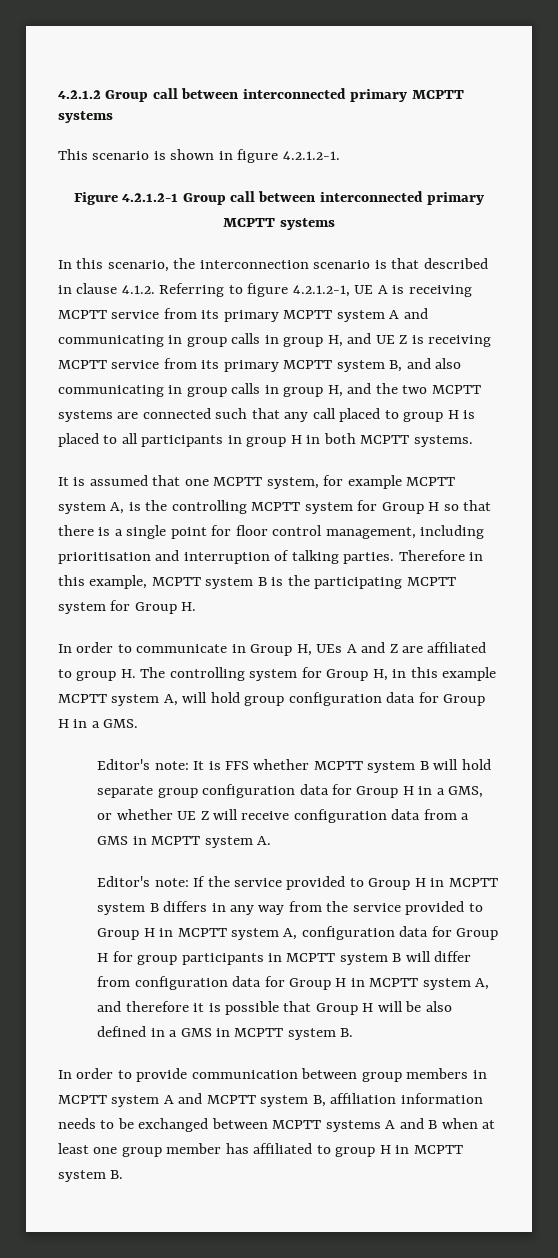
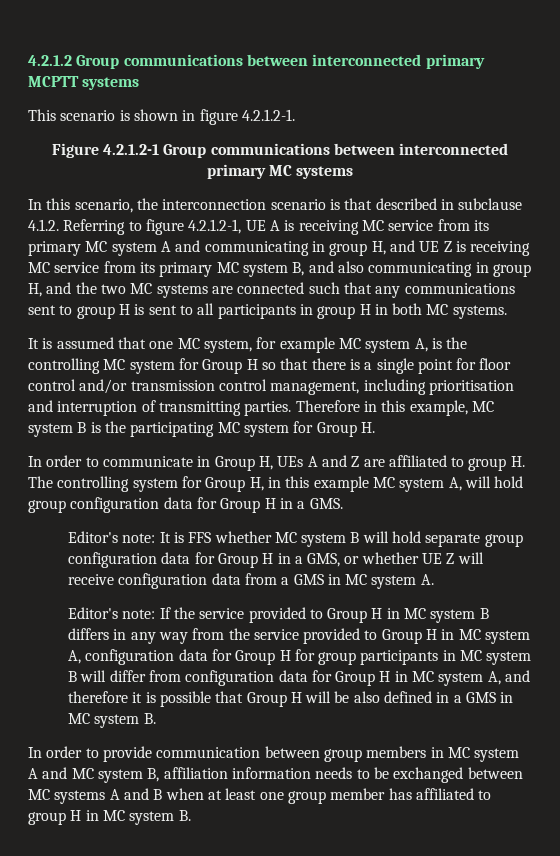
- 4.2.1.2 Group call between interconnected primary MCPTT systems
+ 4.2.1.2 Group communications between interconnected primary MCPTT systems
- Figure 4.2.1.2-1 Group call between interconnected primary MCPTT systems
+ Figure 4.2.1.2-1 Group communications between interconnected primary MC systems
- In this scenario, the interconnection scenario is that described in clause 4.1.2. Referring to figure 4.2.1.2-1, UE A is receiving MCPTT service from its primary MCPTT system A and communicating in group calls in group H, and UE Z is receiving MCPTT service from its primary MCPTT system B, and also communicating in group calls in group H, and the two MCPTT systems are connected such that any call placed to group H is placed to all participants in group H in both MCPTT systems.
+ In this scenario, the interconnection scenario is that described in subclause 4.1.2. Referring to figure 4.2.1.2-1, UE A is receiving MC service from its primary MC system A and communicating in group H, and UE Z is receiving MC service from its primary MC system B, and also communicating in group H, and the two MC systems are connected such that any communications sent to group H is sent to all participants in group H in both MC systems.
- It is assumed that one MCPTT system, for example MCPTT system A, is the controlling MCPTT system for Group H so that there is a single point for floor control management, including prioritisation and interruption of talking parties.
+ It is assumed that one MC system, for example MC system A, is the controlling MC system for Group H so that there is a single point for floor control and/or transmission control management, including prioritisation and interruption of transmitting parties.
- Therefore in this example, MCPTT system B is the participating MCPTT system for Group H.
+ Therefore in this example, MC system B is the participating MC system for Group H.
- In order to communicate in Group H, UEs A and Z are affiliated to group H. The controlling system for Group H, in this example MCPTT system A, will hold group configuration data for Group H in a GMS.
+ In order to communicate in Group H, UEs A and Z are affiliated to group H. The controlling system for Group H, in this example MC system A, will hold group configuration data for Group H in a GMS.
- Editor's note: It is FFS whether MCPTT system B will hold separate group configuration data for Group H in a GMS, or whether UE Z will receive configuration data from a GMS in MCPTT system A.
+ Editor's note: It is FFS whether MC system B will hold separate group configuration data for Group H in a GMS, or whether UE Z will receive configuration data from a GMS in MC system A.
- If the service provided to Group H in MCPTT system B differs in any way from the service provided to Group H in MCPTT system A, configuration data for Group H for group participants in MCPTT system B will differ from configuration data for Group H in MCPTT system A, and therefore it is possible that Group H will be also defined in a GMS in MCPTT system B.
+ If the service provided to Group H in MC system B differs in any way from the service provided to Group H in MC system A, configuration data for Group H for group participants in MC system B will differ from configuration data for Group H in MC system A, and therefore it is possible that Group H will be also defined in a GMS in MC system B.
- In order to provide communication between group members in MCPTT system A and MCPTT system B, affiliation information needs to be exchanged between MCPTT systems A and B when at least one group member has affiliated to group H in MCPTT system B.
+ In order to provide communication between group members in MC system A and MC system B, affiliation information needs to be exchanged between MC systems A and B when at least one group member has affiliated to group H in MC system B.

